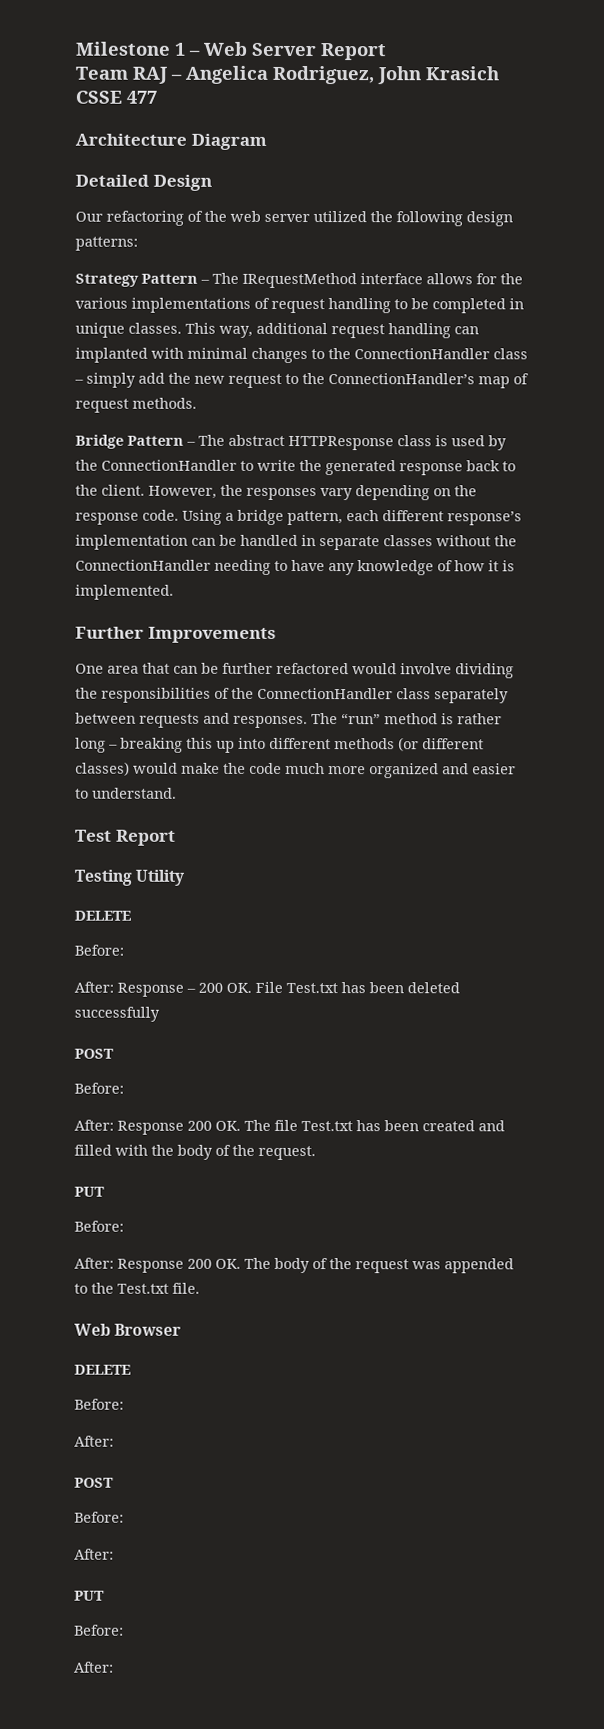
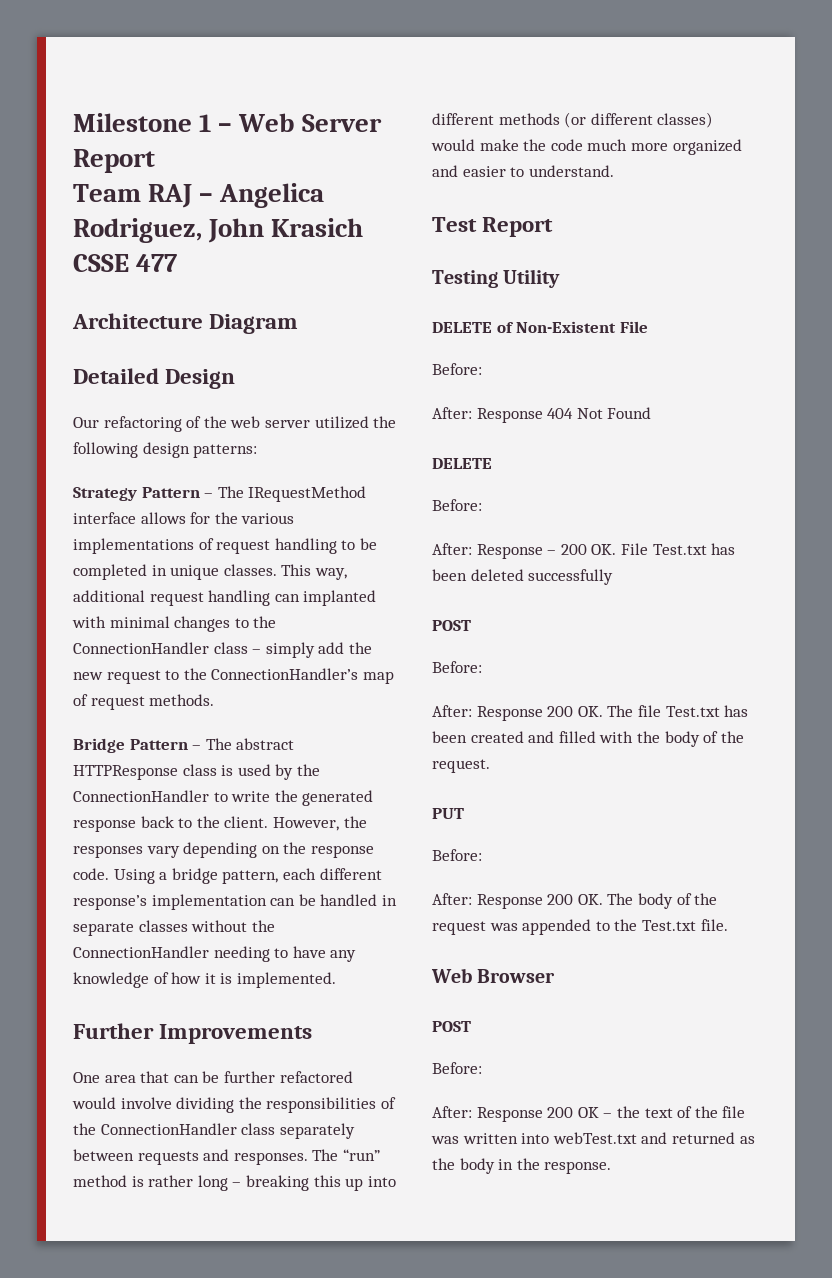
+ DELETE of Non-Existent File
+ Before:
+ After: Response 404 Not Found
  Web Browser
- DELETE
- Before:
- After:
  POST
  Before:
- After:
- PUT
- Before:
- After:
+ After: Response 200 OK – the text of the file was written into webTest.txt and returned as the body in the response.

